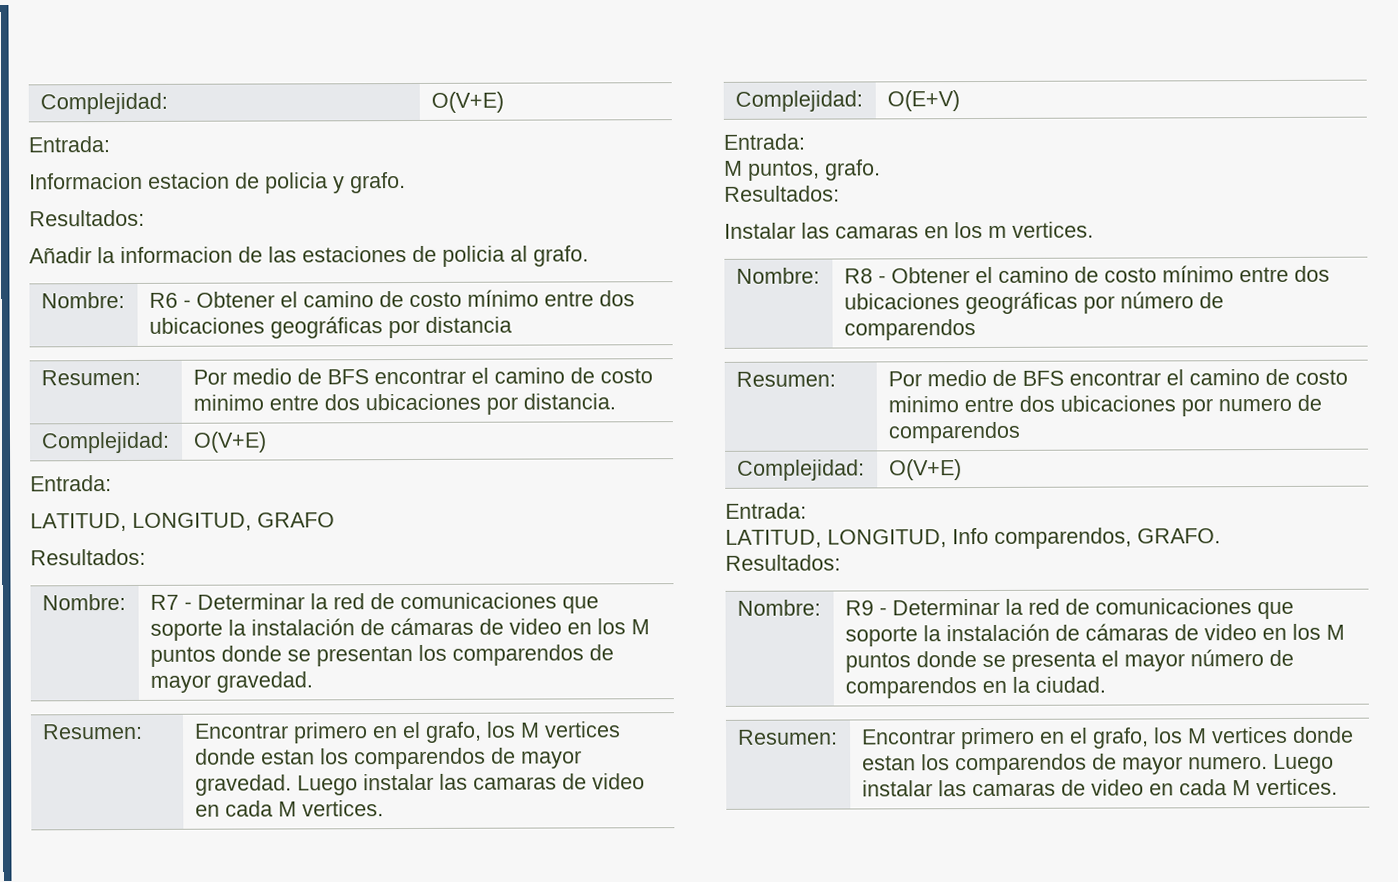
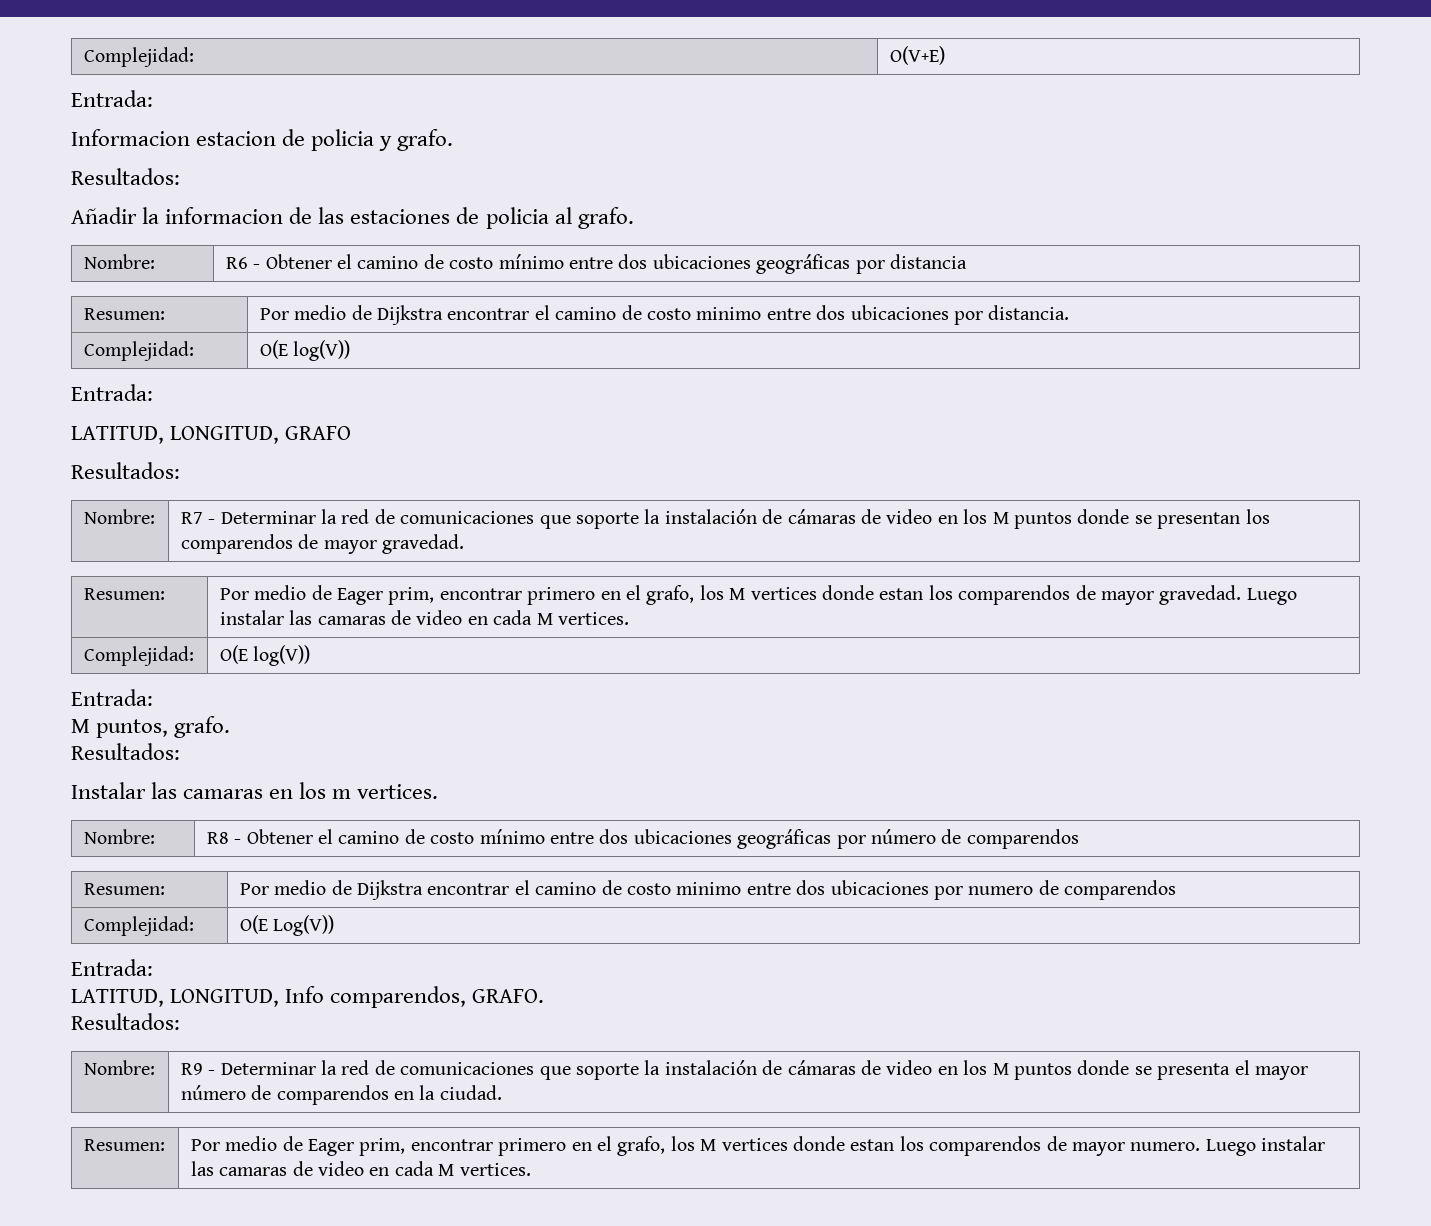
- Resumen: | Por medio de BFS encontrar el camino de costo minimo entre dos ubicaciones por distancia.
- Complejidad: | O(V+E)
+ Resumen: | Por medio de Dijkstra encontrar el camino de costo minimo entre dos ubicaciones por distancia.
+ Complejidad: | O(E log(V))
- Resumen: | Encontrar primero en el grafo, los M vertices donde estan los comparendos de mayor gravedad. Luego instalar las camaras de video en cada M vertices.
- Complejidad: | O(E+V)
+ Resumen: | Por medio de Eager prim, encontrar primero en el grafo, los M vertices donde estan los comparendos de mayor gravedad. Luego instalar las camaras de video en cada M vertices.
+ Complejidad: | O(E log(V))
- Resumen: | Por medio de BFS encontrar el camino de costo minimo entre dos ubicaciones por numero de comparendos
- Complejidad: | O(V+E)
+ Resumen: | Por medio de Dijkstra encontrar el camino de costo minimo entre dos ubicaciones por numero de comparendos
+ Complejidad: | O(E Log(V))
- Resumen: | Encontrar primero en el grafo, los M vertices donde estan los comparendos de mayor numero. Luego instalar las camaras de video en cada M vertices.
+ Resumen: | Por medio de Eager prim, encontrar primero en el grafo, los M vertices donde estan los comparendos de mayor numero. Luego instalar las camaras de video en cada M vertices.

